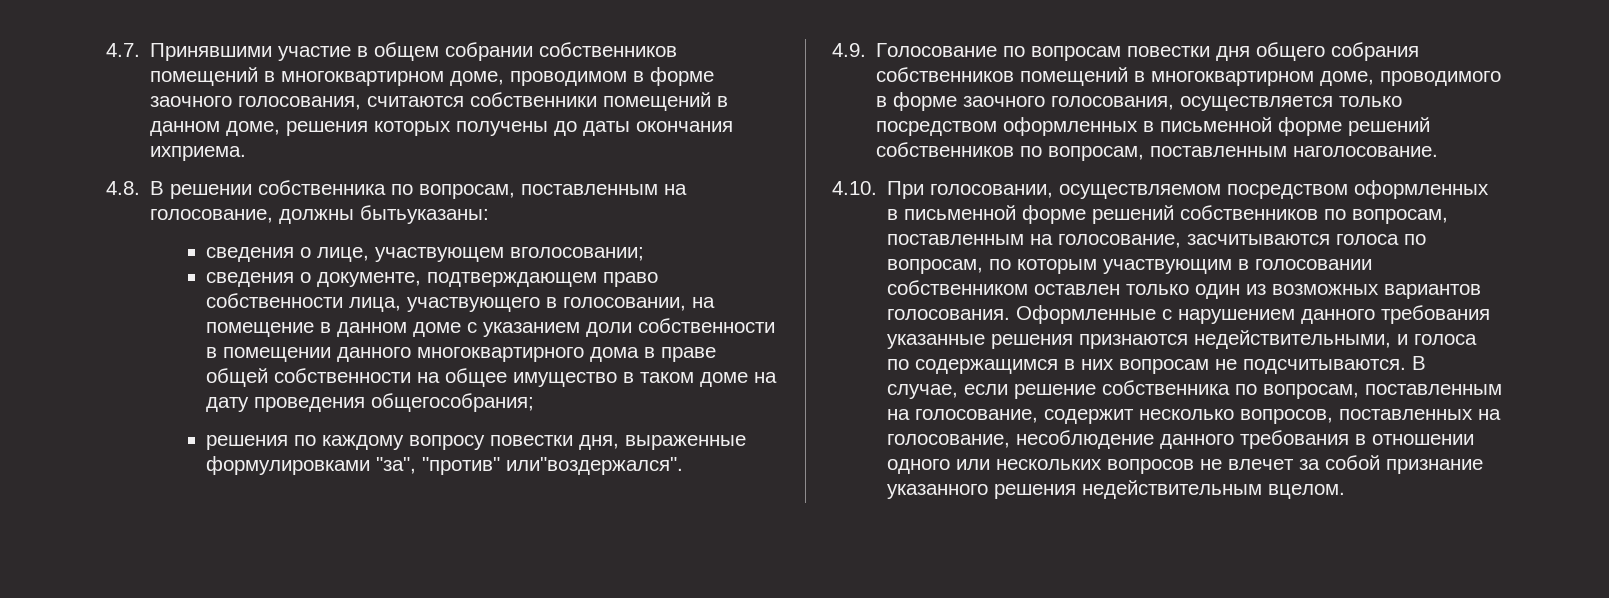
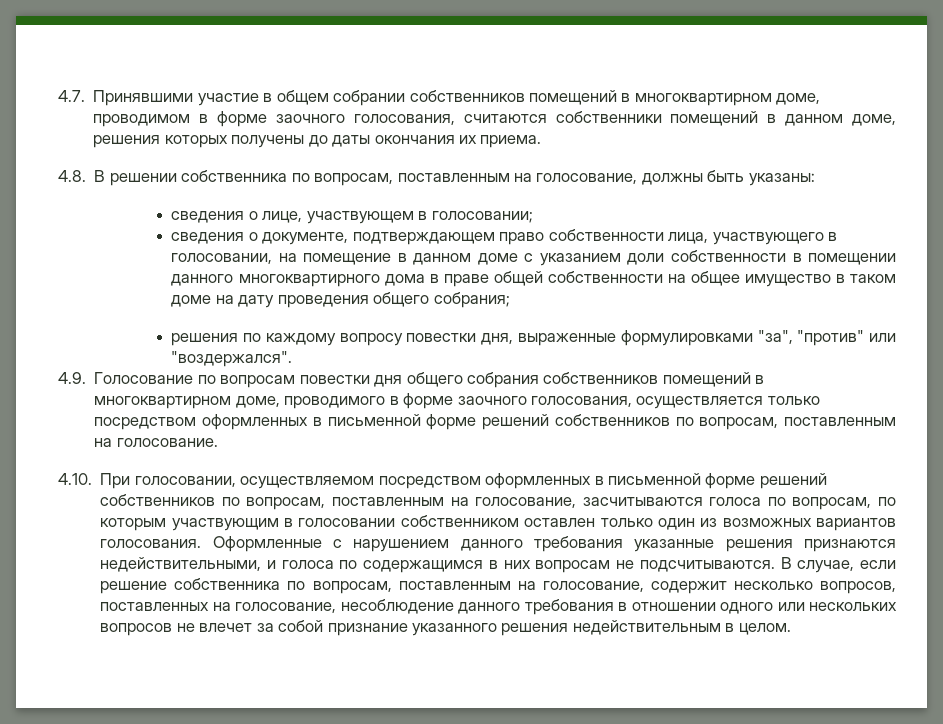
- 4.7. Принявшими участие в общем собрании собственников помещений в многоквартирном доме, проводимом в форме заочного голосования, считаются собственники помещений в данном доме, решения которых получены до даты окончания ихприема.
+ 4.7. Принявшими участие в общем собрании собственников помещений в многоквартирном доме, проводимом в форме заочного голосования, считаются собственники помещений в данном доме, решения которых получены до даты окончания их приема.
- 4.8. В решении собственника по вопросам, поставленным на голосование, должны бытьуказаны:
+ 4.8. В решении собственника по вопросам, поставленным на голосование, должны быть указаны:
- сведения о лице, участвующем вголосовании;
+ сведения о лице, участвующем в голосовании;
- сведения о документе, подтверждающем право собственности лица, участвующего в голосовании, на помещение в данном доме с указанием доли собственности в помещении данного многоквартирного дома в праве общей собственности на общее имущество в таком доме на дату проведения общегособрания;
+ сведения о документе, подтверждающем право собственности лица, участвующего в голосовании, на помещение в данном доме с указанием доли собственности в помещении данного многоквартирного дома в праве общей собственности на общее имущество в таком доме на дату проведения общего собрания;
- решения по каждому вопросу повестки дня, выраженные формулировками "за", "против" или"воздержался".
+ решения по каждому вопросу повестки дня, выраженные формулировками "за", "против" или "воздержался".
- 4.9. Голосование по вопросам повестки дня общего собрания собственников помещений в многоквартирном доме, проводимого в форме заочного голосования, осуществляется только посредством оформленных в письменной форме решений собственников по вопросам, поставленным наголосование.
+ 4.9. Голосование по вопросам повестки дня общего собрания собственников помещений в многоквартирном доме, проводимого в форме заочного голосования, осуществляется только посредством оформленных в письменной форме решений собственников по вопросам, поставленным на голосование.
- В случае, если решение собственника по вопросам, поставленным на голосование, содержит несколько вопросов, поставленных на голосование, несоблюдение данного требования в отношении одного или нескольких вопросов не влечет за собой признание указанного решения недействительным вцелом.
+ В случае, если решение собственника по вопросам, поставленным на голосование, содержит несколько вопросов, поставленных на голосование, несоблюдение данного требования в отношении одного или нескольких вопросов не влечет за собой признание указанного решения недействительным в целом.

